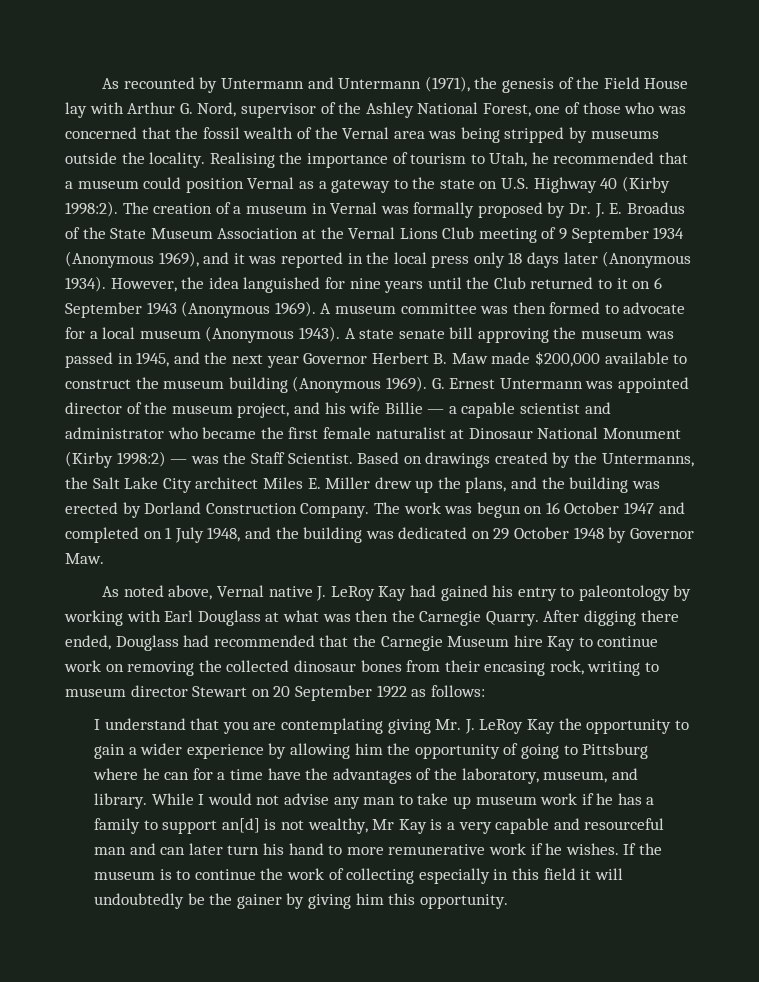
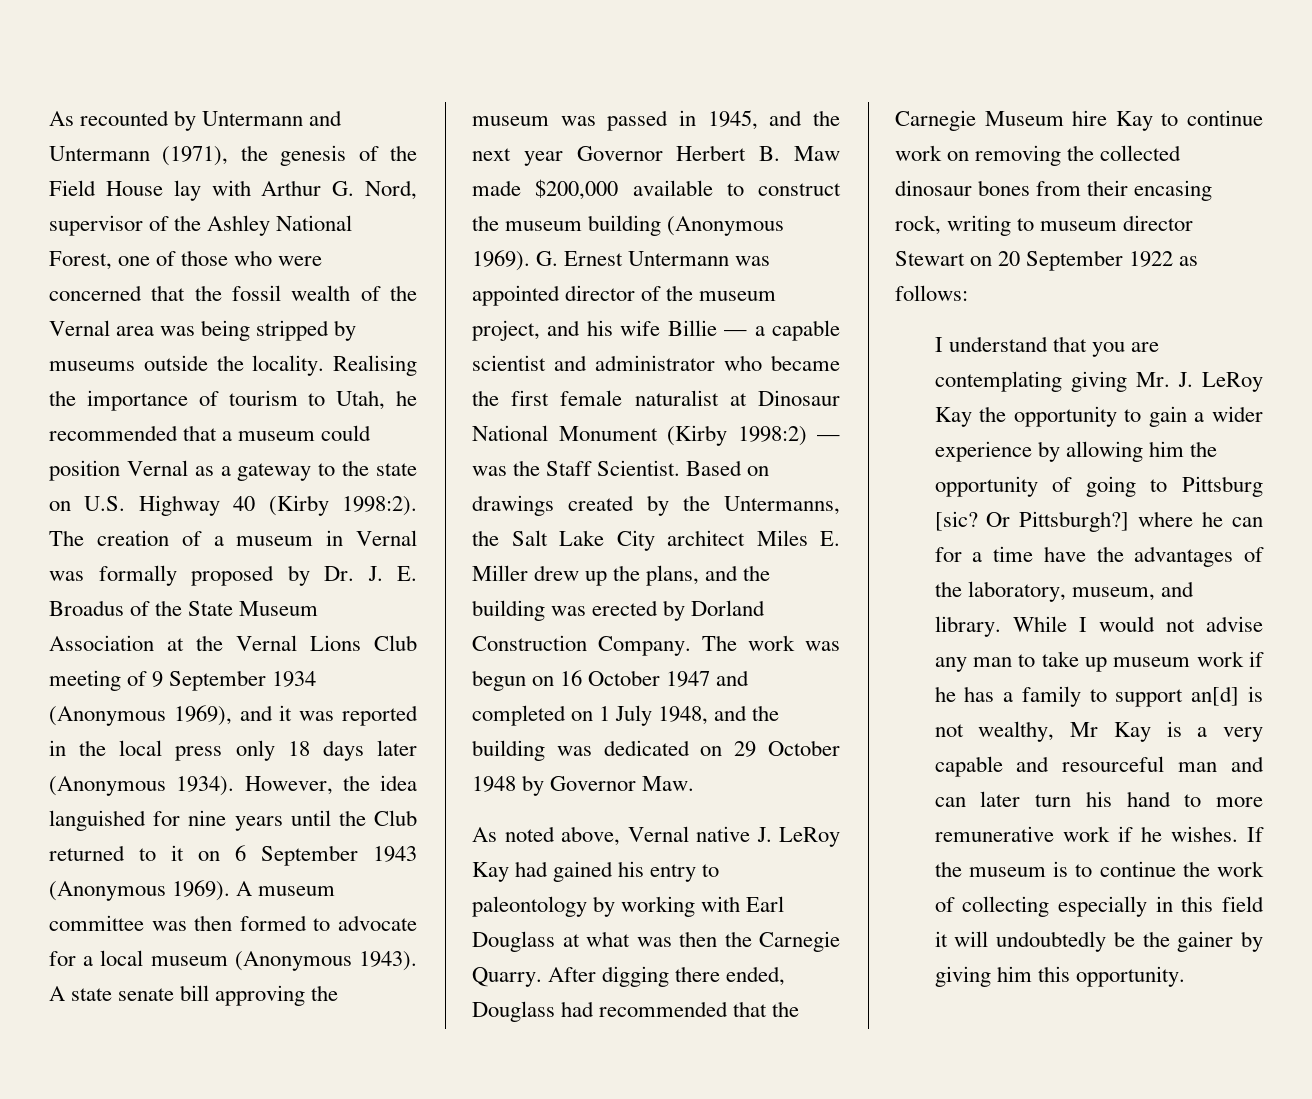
- As recounted by Untermann and Untermann (1971), the genesis of the Field House lay with Arthur G. Nord, supervisor of the Ashley National Forest, one of those who was concerned that the fossil wealth of the Vernal area was being stripped by museums outside the locality.
+ As recounted by Untermann and Untermann (1971), the genesis of the Field House lay with Arthur G. Nord, supervisor of the Ashley National Forest, one of those who were concerned that the fossil wealth of the Vernal area was being stripped by museums outside the locality.
- I understand that you are contemplating giving Mr. J. LeRoy Kay the opportunity to gain a wider experience by allowing him the opportunity of going to Pittsburg where he can for a time have the advantages of the laboratory, museum, and library.
+ I understand that you are contemplating giving Mr. J. LeRoy Kay the opportunity to gain a wider experience by allowing him the opportunity of going to Pittsburg [sic? Or Pittsburgh?] where he can for a time have the advantages of the laboratory, museum, and library.

